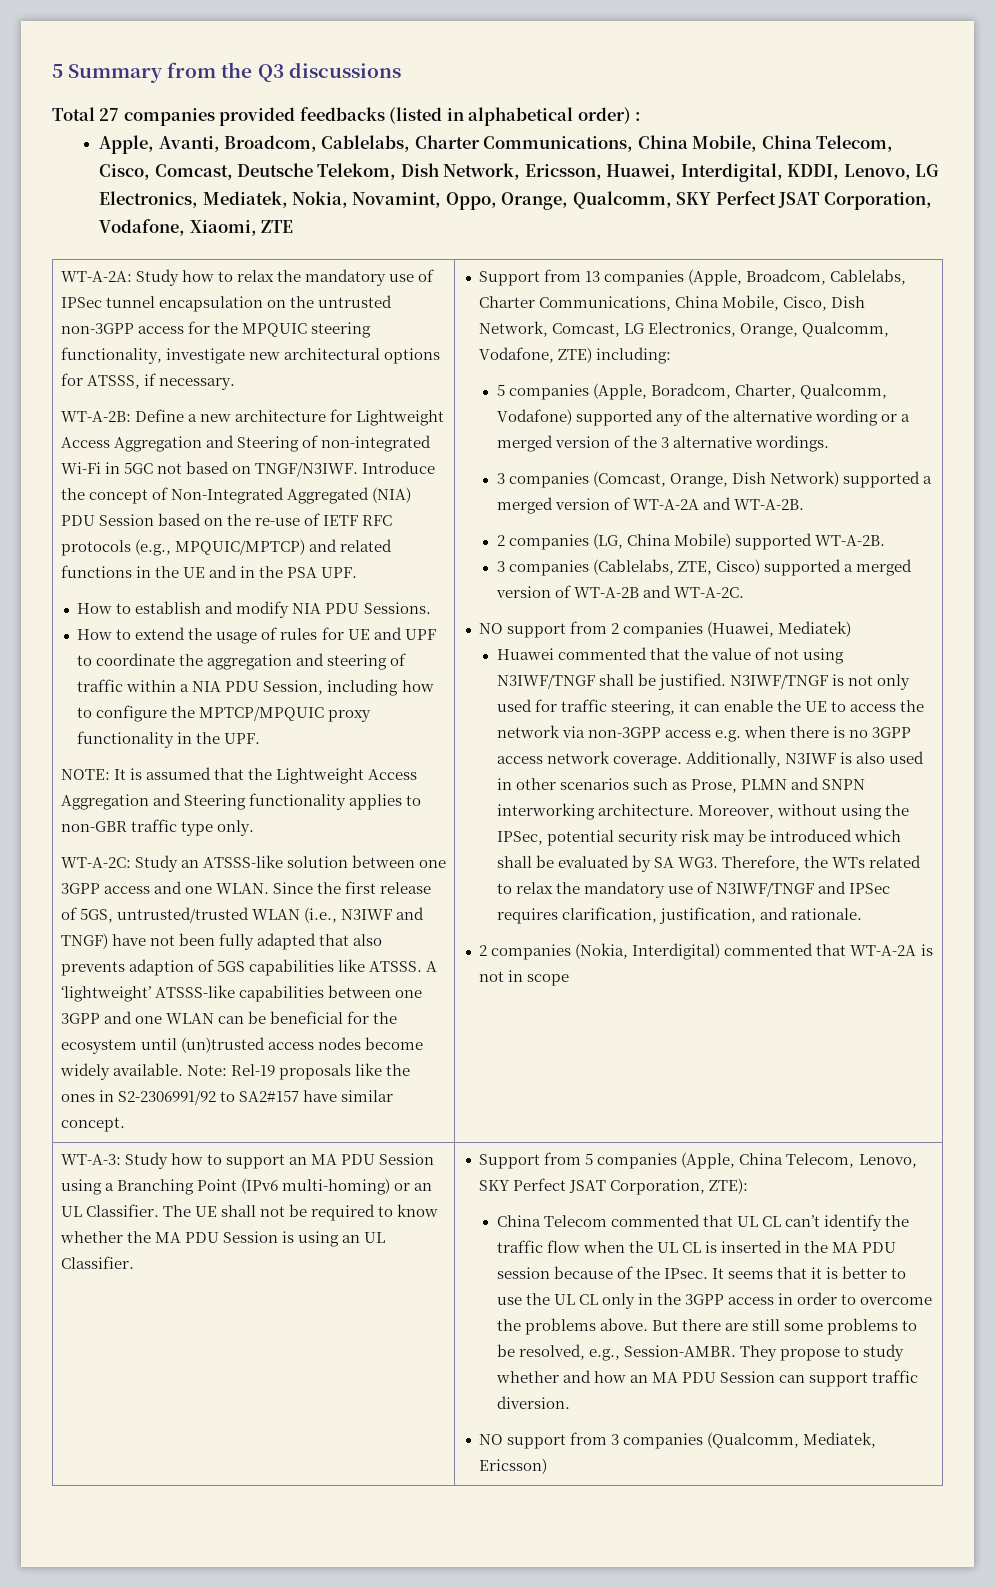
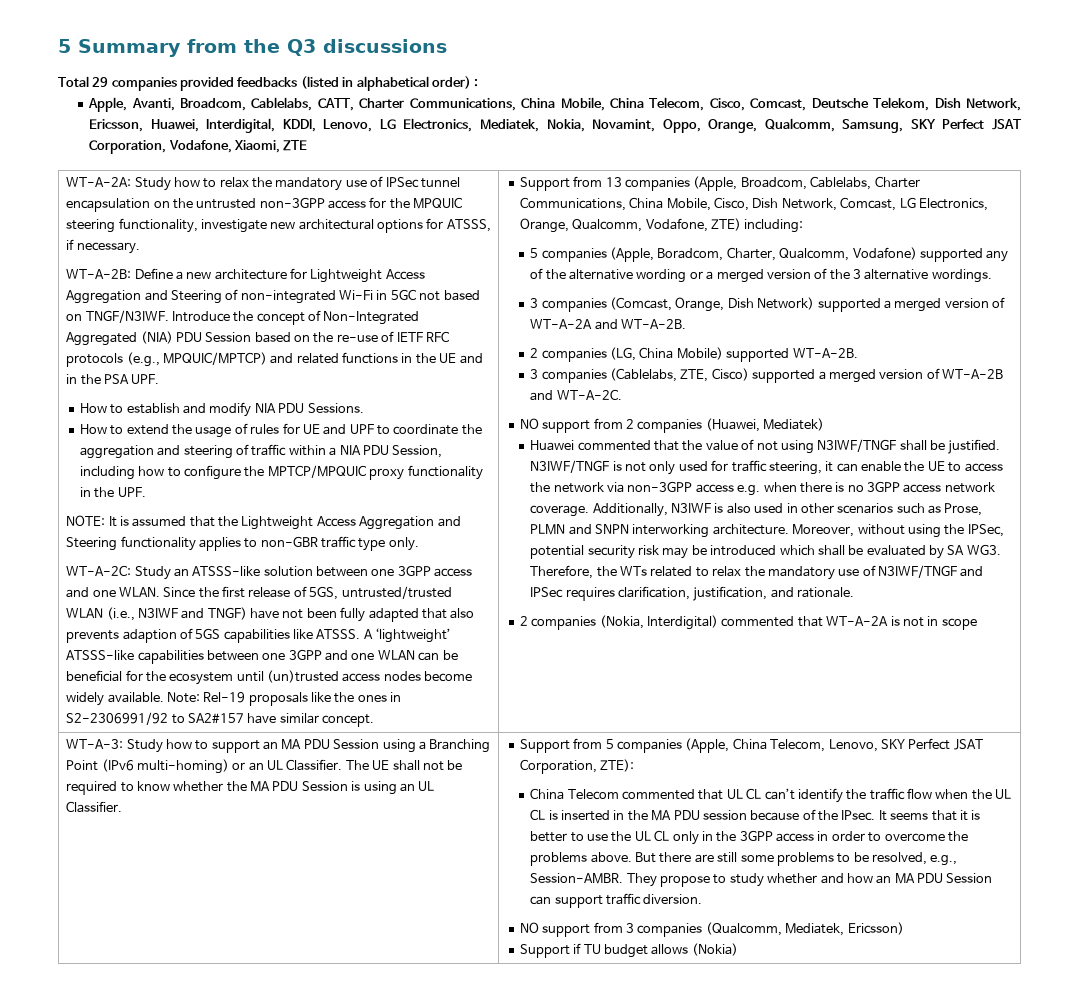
- Total 27 companies provided feedbacks (listed in alphabetical order) :
+ Total 29 companies provided feedbacks (listed in alphabetical order) :
- Apple, Avanti, Broadcom, Cablelabs, Charter Communications, China Mobile, China Telecom, Cisco, Comcast, Deutsche Telekom, Dish Network, Ericsson, Huawei, Interdigital, KDDI, Lenovo, LG Electronics, Mediatek, Nokia, Novamint, Oppo, Orange, Qualcomm, SKY Perfect JSAT Corporation, Vodafone, Xiaomi, ZTE
+ Apple, Avanti, Broadcom, Cablelabs, CATT, Charter Communications, China Mobile, China Telecom, Cisco, Comcast, Deutsche Telekom, Dish Network, Ericsson, Huawei, Interdigital, KDDI, Lenovo, LG Electronics, Mediatek, Nokia, Novamint, Oppo, Orange, Qualcomm, Samsung, SKY Perfect JSAT Corporation, Vodafone, Xiaomi, ZTE
+ Support if TU budget allows (Nokia)

